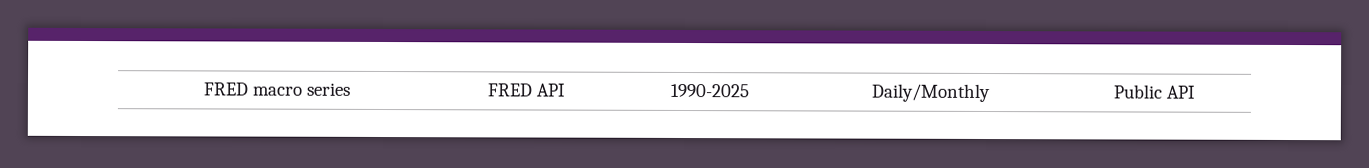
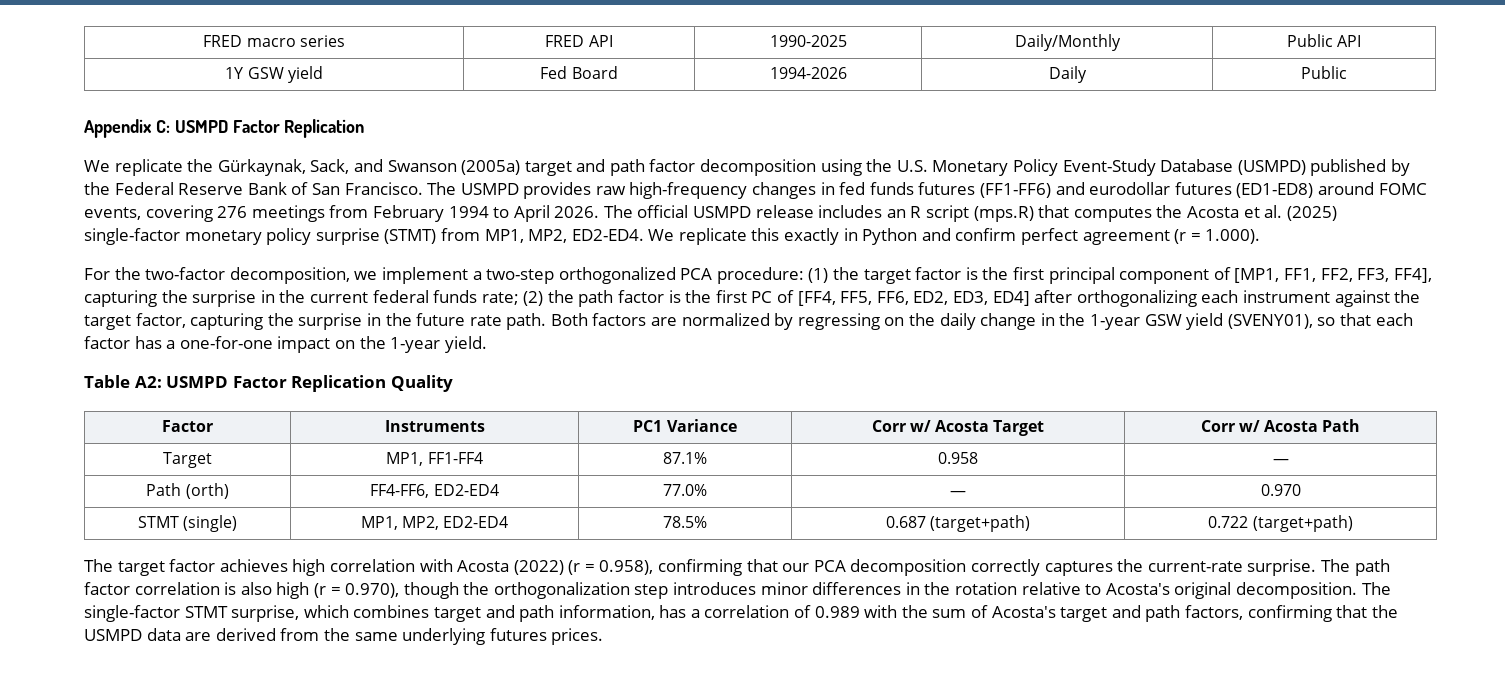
+ 1Y GSW yield | Fed Board | 1994-2026 | Daily | Public
+ Appendix C: USMPD Factor Replication
+ We replicate the Gürkaynak, Sack, and Swanson (2005a) target and path factor decomposition using the U.S. Monetary Policy Event-Study Database (USMPD) published by the Federal Reserve Bank of San Francisco. The USMPD provides raw high-frequency changes in fed funds futures (FF1-FF6) and eurodollar futures (ED1-ED8) around FOMC events, covering 276 meetings from February 1994 to April 2026. The official USMPD release includes an R script (mps.R) that computes the Acosta et al. (2025) single-factor monetary policy surprise (STMT) from MP1, MP2, ED2-ED4. We replicate this exactly in Python and confirm perfect agreement (r = 1.000).
+ For the two-factor decomposition, we implement a two-step orthogonalized PCA procedure: (1) the target factor is the first principal component of [MP1, FF1, FF2, FF3, FF4], capturing the surprise in the current federal funds rate; (2) the path factor is the first PC of [FF4, FF5, FF6, ED2, ED3, ED4] after orthogonalizing each instrument against the target factor, capturing the surprise in the future rate path. Both factors are normalized by regressing on the daily change in the 1-year GSW yield (SVENY01), so that each factor has a one-for-one impact on the 1-year yield.
+ Table A2: USMPD Factor Replication Quality
+ Factor | Instruments | PC1 Variance | Corr w/ Acosta Target | Corr w/ Acosta Path
+ Target | MP1, FF1-FF4 | 87.1% | 0.958 | —
+ Path (orth) | FF4-FF6, ED2-ED4 | 77.0% | — | 0.970
+ STMT (single) | MP1, MP2, ED2-ED4 | 78.5% | 0.687 (target+path) | 0.722 (target+path)
+ The target factor achieves high correlation with Acosta (2022) (r = 0.958), confirming that our PCA decomposition correctly captures the current-rate surprise. The path factor correlation is also high (r = 0.970), though the orthogonalization step introduces minor differences in the rotation relative to Acosta's original decomposition. The single-factor STMT surprise, which combines target and path information, has a correlation of 0.989 with the sum of Acosta's target and path factors, confirming that the USMPD data are derived from the same underlying futures prices.

